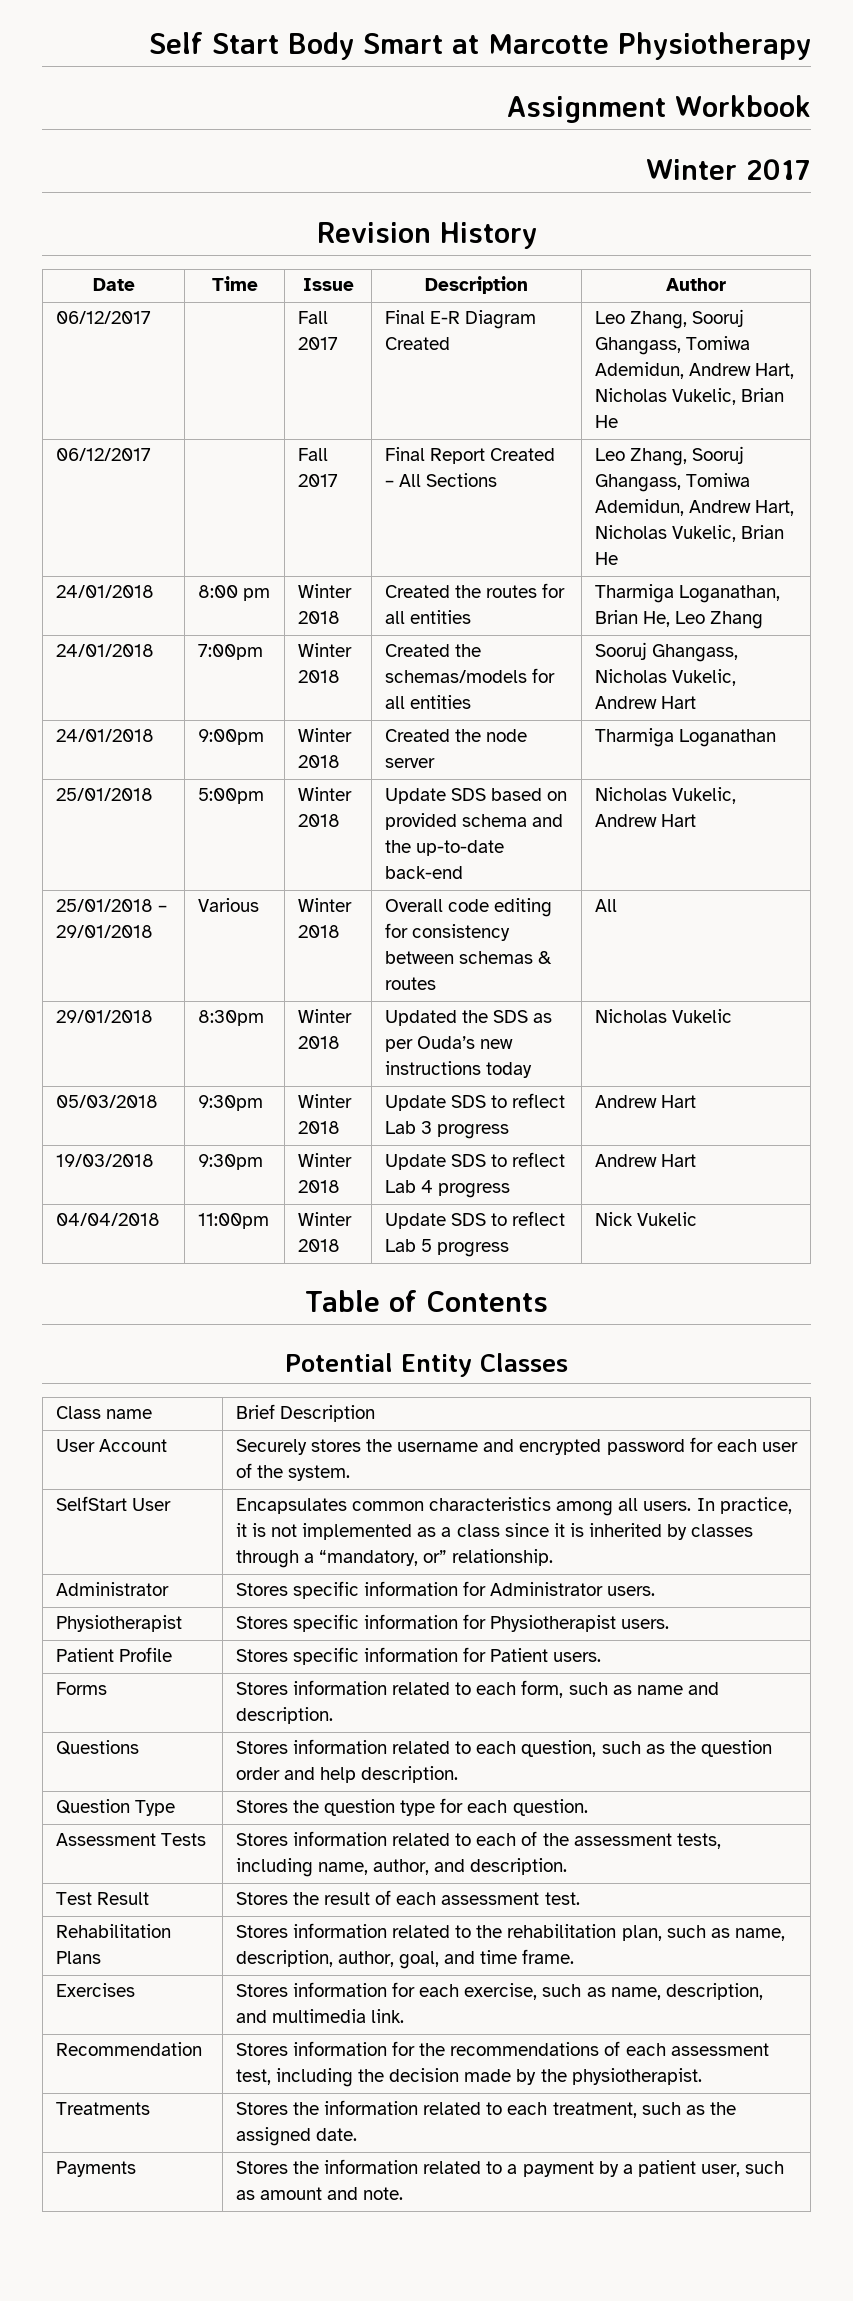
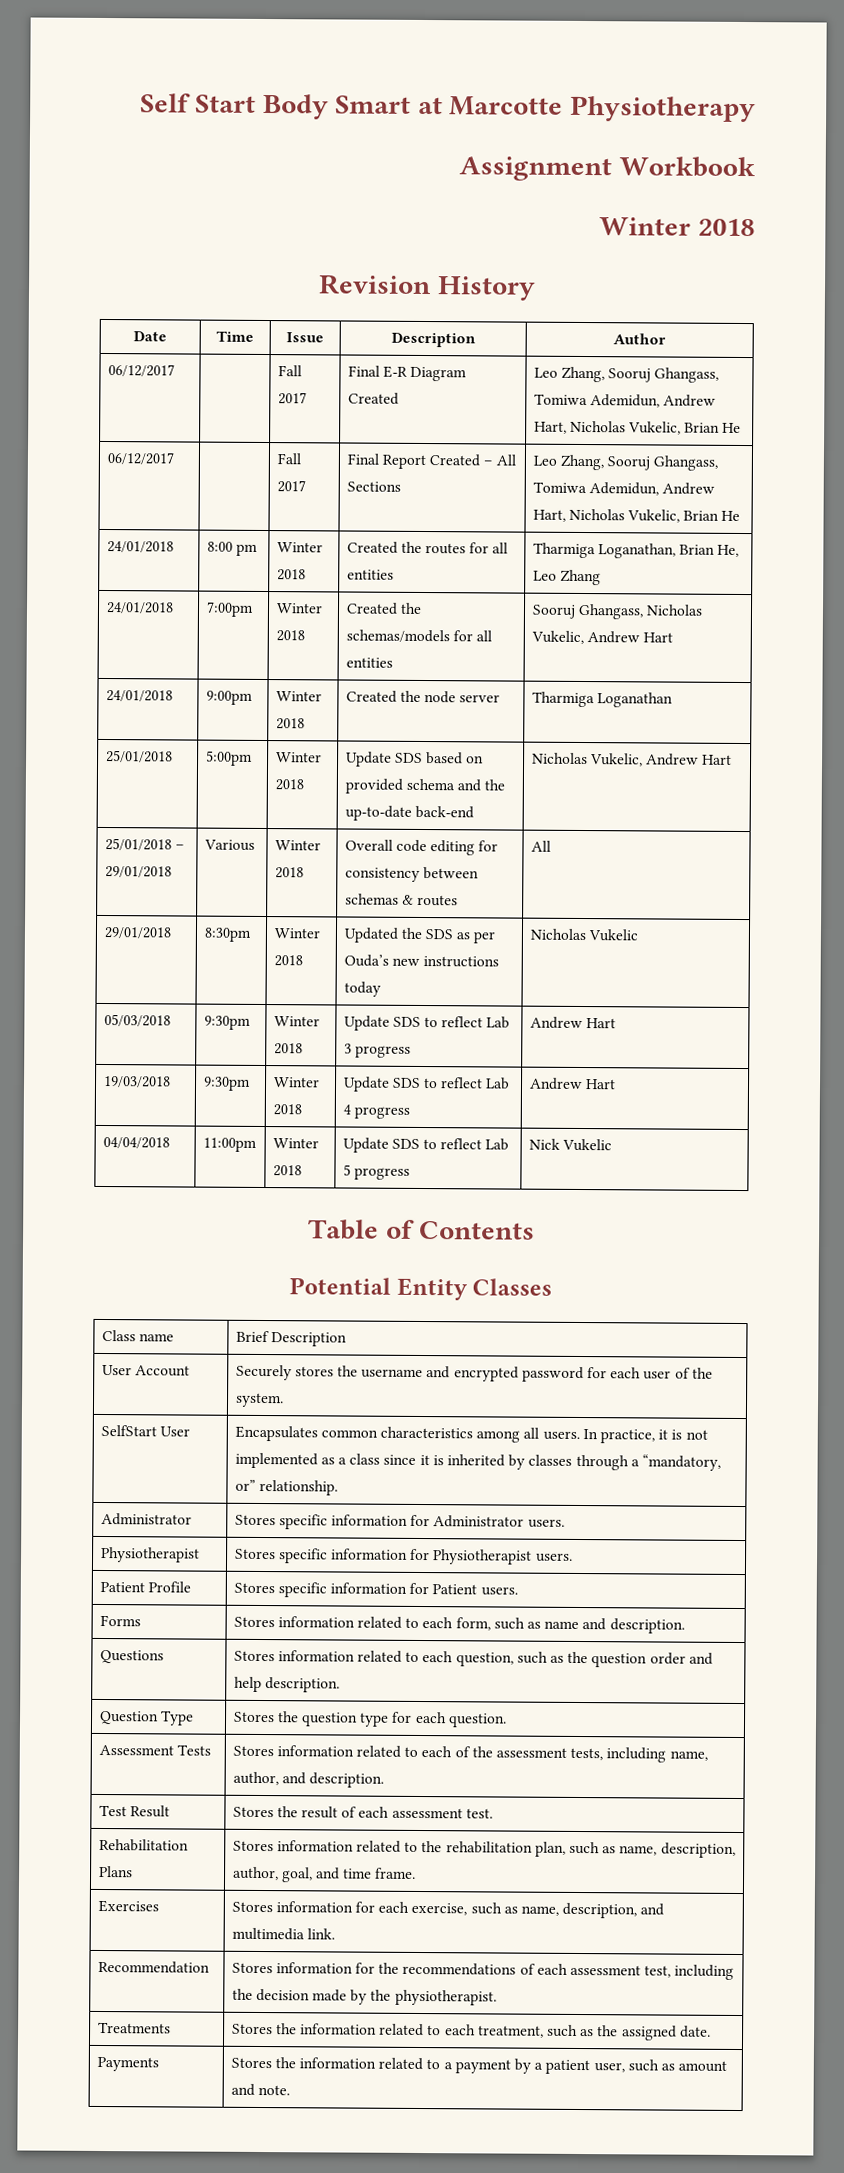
  Assignment Workbook
- Winter 2017
+ Winter 2018

